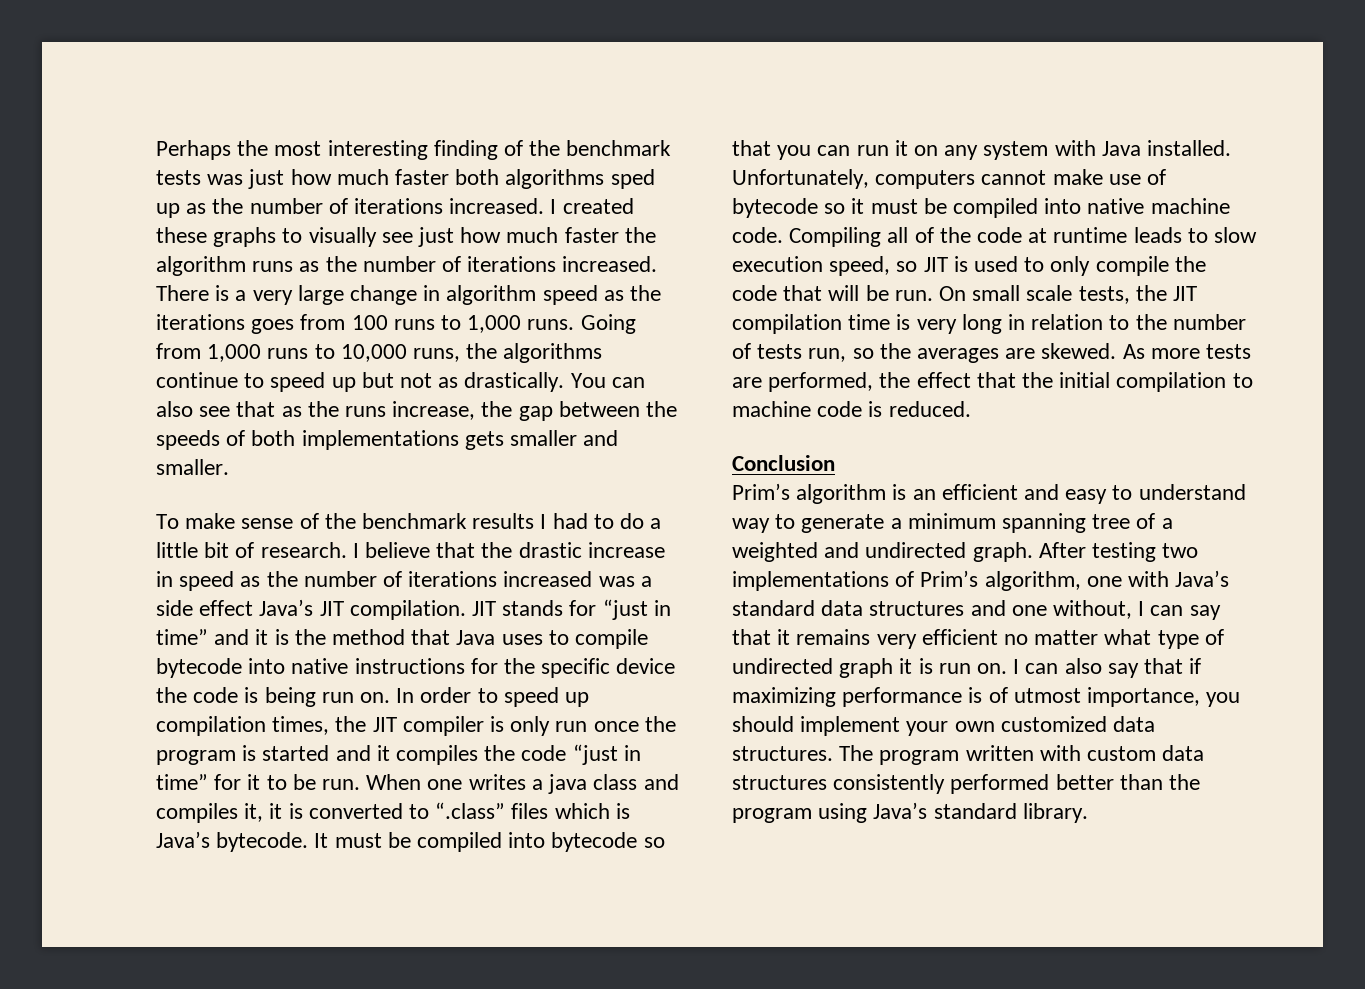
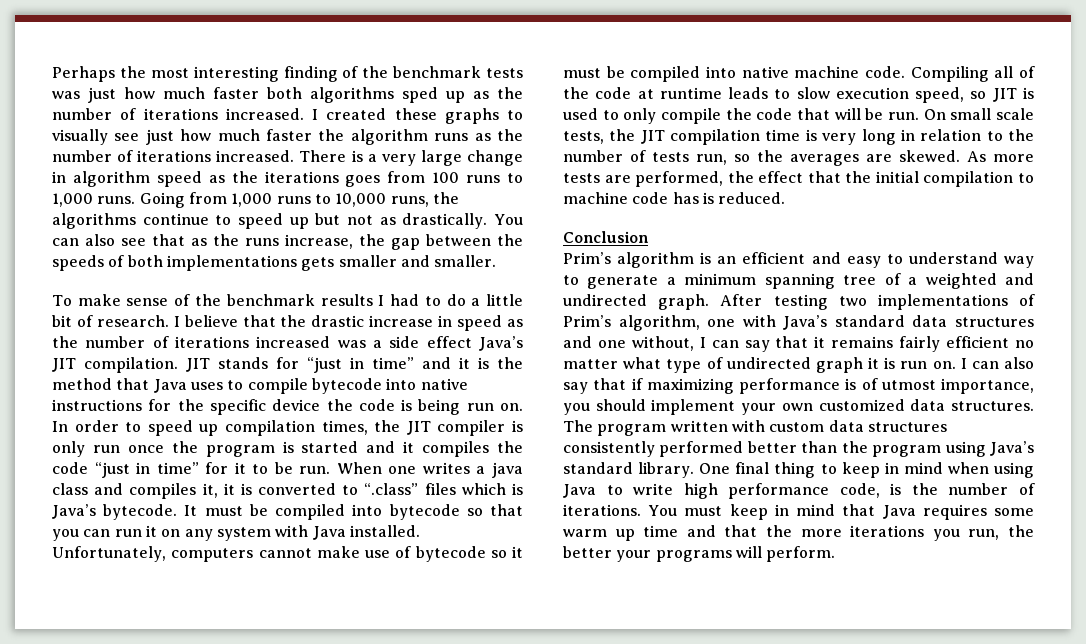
- As more tests are performed, the effect that the initial compilation to machine code is reduced.
+ As more tests are performed, the effect that the initial compilation to machine code has is reduced.
- After testing two implementations of Prim’s algorithm, one with Java’s standard data structures and one without, I can say that it remains very efficient no matter what type of undirected graph it is run on.
+ After testing two implementations of Prim’s algorithm, one with Java’s standard data structures and one without, I can say that it remains fairly efficient no matter what type of undirected graph it is run on.
+ One final thing to keep in mind when using Java to write high performance code, is the number of iterations. You must keep in mind that Java requires some warm up time and that the more iterations you run, the better your programs will perform.

